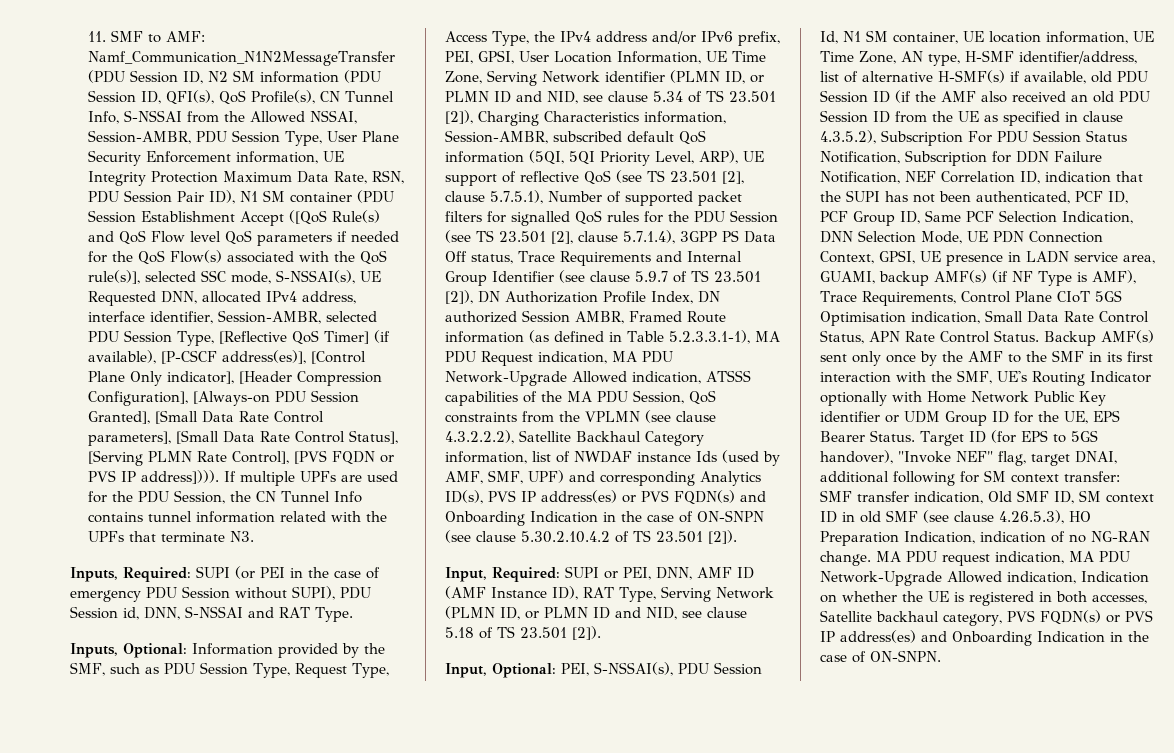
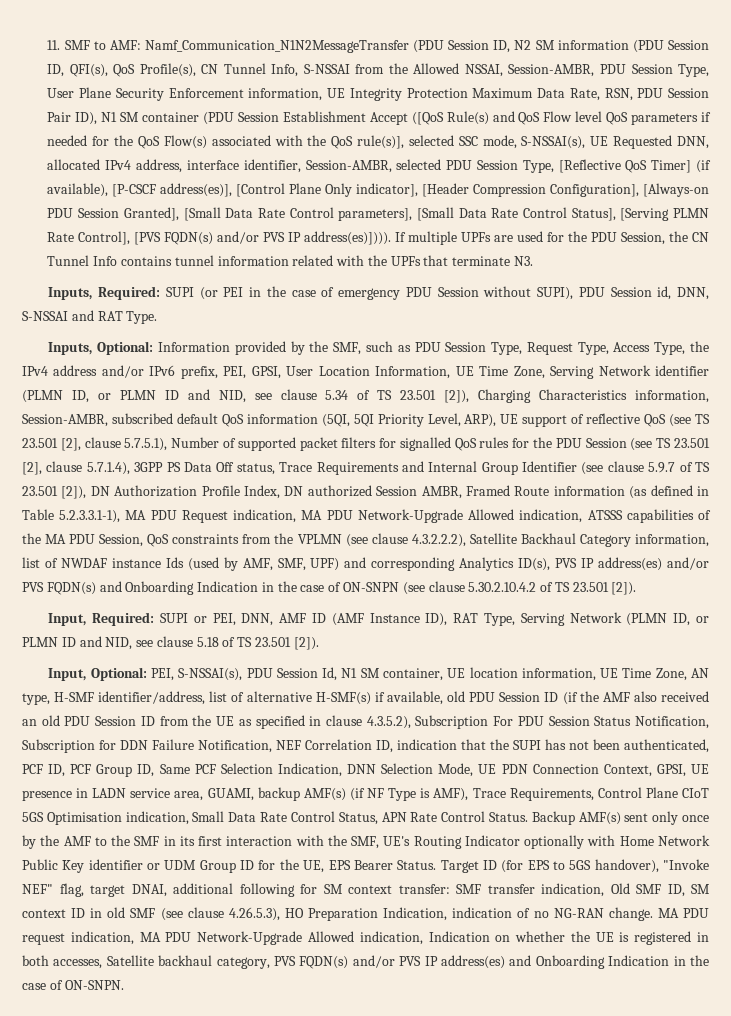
- Namf_Communication_N1N2MessageTransfer (PDU Session ID, N2 SM information (PDU Session ID, QFI(s), QoS Profile(s), CN Tunnel Info, S-NSSAI from the Allowed NSSAI, Session-AMBR, PDU Session Type, User Plane Security Enforcement information, UE Integrity Protection Maximum Data Rate, RSN, PDU Session Pair ID), N1 SM container (PDU Session Establishment Accept ([QoS Rule(s) and QoS Flow level QoS parameters if needed for the QoS Flow(s) associated with the QoS rule(s)], selected SSC mode, S-NSSAI(s), UE Requested DNN, allocated IPv4 address, interface identifier, Session-AMBR, selected PDU Session Type, [Reflective QoS Timer] (if available), [P-CSCF address(es)], [Control Plane Only indicator], [Header Compression Configuration], [Always-on PDU Session Granted], [Small Data Rate Control parameters], [Small Data Rate Control Status], [Serving PLMN Rate Control], [PVS FQDN or PVS IP address]))).
+ Namf_Communication_N1N2MessageTransfer (PDU Session ID, N2 SM information (PDU Session ID, QFI(s), QoS Profile(s), CN Tunnel Info, S-NSSAI from the Allowed NSSAI, Session-AMBR, PDU Session Type, User Plane Security Enforcement information, UE Integrity Protection Maximum Data Rate, RSN, PDU Session Pair ID), N1 SM container (PDU Session Establishment Accept ([QoS Rule(s) and QoS Flow level QoS parameters if needed for the QoS Flow(s) associated with the QoS rule(s)], selected SSC mode, S-NSSAI(s), UE Requested DNN, allocated IPv4 address, interface identifier, Session-AMBR, selected PDU Session Type, [Reflective QoS Timer] (if available), [P-CSCF address(es)], [Control Plane Only indicator], [Header Compression Configuration], [Always-on PDU Session Granted], [Small Data Rate Control parameters], [Small Data Rate Control Status], [Serving PLMN Rate Control], [PVS FQDN(s) and/or PVS IP address(es)]))).
- Information provided by the SMF, such as PDU Session Type, Request Type, Access Type, the IPv4 address and/or IPv6 prefix, PEI, GPSI, User Location Information, UE Time Zone, Serving Network identifier (PLMN ID, or PLMN ID and NID, see clause 5.34 of TS 23.501 [2]), Charging Characteristics information, Session-AMBR, subscribed default QoS information (5QI, 5QI Priority Level, ARP), UE support of reflective QoS (see TS 23.501 [2], clause 5.7.5.1), Number of supported packet filters for signalled QoS rules for the PDU Session (see TS 23.501 [2], clause 5.7.1.4), 3GPP PS Data Off status, Trace Requirements and Internal Group Identifier (see clause 5.9.7 of TS 23.501 [2]), DN Authorization Profile Index, DN authorized Session AMBR, Framed Route information (as defined in Table 5.2.3.3.1-1), MA PDU Request indication, MA PDU Network-Upgrade Allowed indication, ATSSS capabilities of the MA PDU Session, QoS constraints from the VPLMN (see clause 4.3.2.2.2), Satellite Backhaul Category information, list of NWDAF instance Ids (used by AMF, SMF, UPF) and corresponding Analytics ID(s), PVS IP address(es) or PVS FQDN(s) and Onboarding Indication in the case of ON-SNPN (see clause 5.30.2.10.4.2 of TS 23.501 [2]).
+ Information provided by the SMF, such as PDU Session Type, Request Type, Access Type, the IPv4 address and/or IPv6 prefix, PEI, GPSI, User Location Information, UE Time Zone, Serving Network identifier (PLMN ID, or PLMN ID and NID, see clause 5.34 of TS 23.501 [2]), Charging Characteristics information, Session-AMBR, subscribed default QoS information (5QI, 5QI Priority Level, ARP), UE support of reflective QoS (see TS 23.501 [2], clause 5.7.5.1), Number of supported packet filters for signalled QoS rules for the PDU Session (see TS 23.501 [2], clause 5.7.1.4), 3GPP PS Data Off status, Trace Requirements and Internal Group Identifier (see clause 5.9.7 of TS 23.501 [2]), DN Authorization Profile Index, DN authorized Session AMBR, Framed Route information (as defined in Table 5.2.3.3.1-1), MA PDU Request indication, MA PDU Network-Upgrade Allowed indication, ATSSS capabilities of the MA PDU Session, QoS constraints from the VPLMN (see clause 4.3.2.2.2), Satellite Backhaul Category information, list of NWDAF instance Ids (used by AMF, SMF, UPF) and corresponding Analytics ID(s), PVS IP address(es) and/or PVS FQDN(s) and Onboarding Indication in the case of ON-SNPN (see clause 5.30.2.10.4.2 of TS 23.501 [2]).
- MA PDU request indication, MA PDU Network-Upgrade Allowed indication, Indication on whether the UE is registered in both accesses, Satellite backhaul category, PVS FQDN(s) or PVS IP address(es) and Onboarding Indication in the case of ON-SNPN.
+ MA PDU request indication, MA PDU Network-Upgrade Allowed indication, Indication on whether the UE is registered in both accesses, Satellite backhaul category, PVS FQDN(s) and/or PVS IP address(es) and Onboarding Indication in the case of ON-SNPN.

